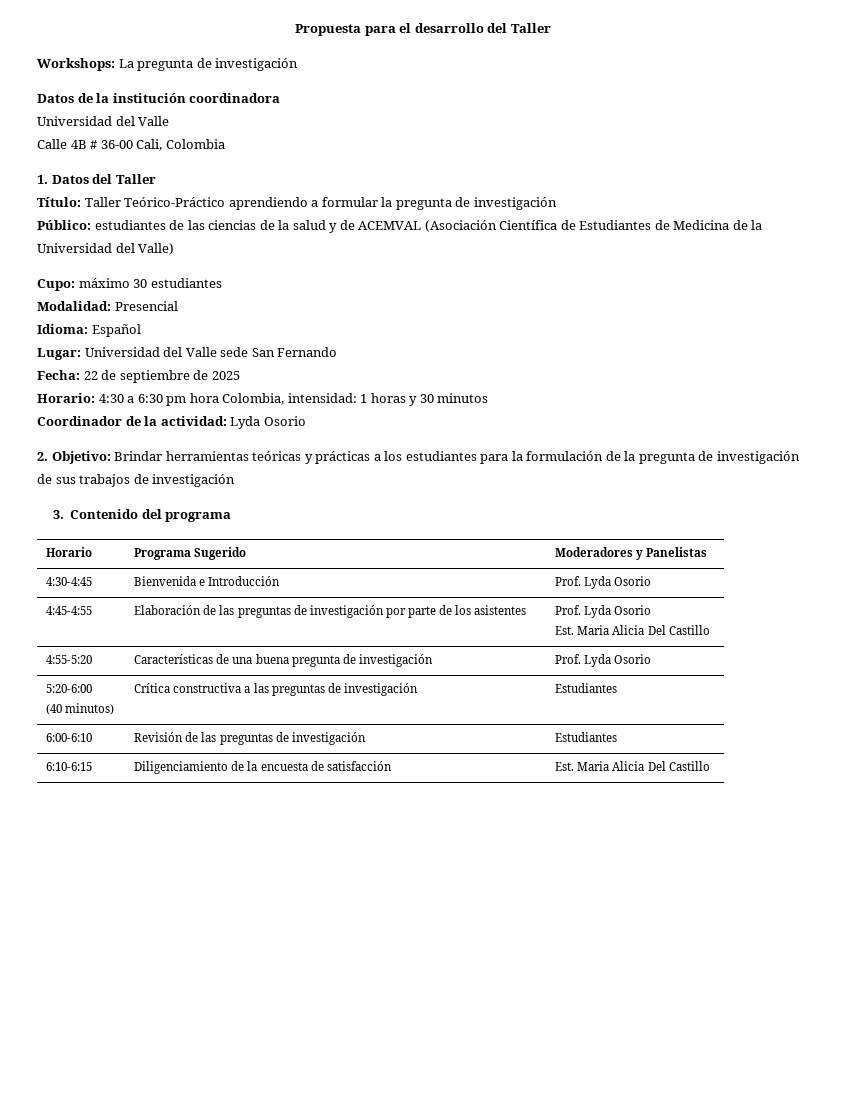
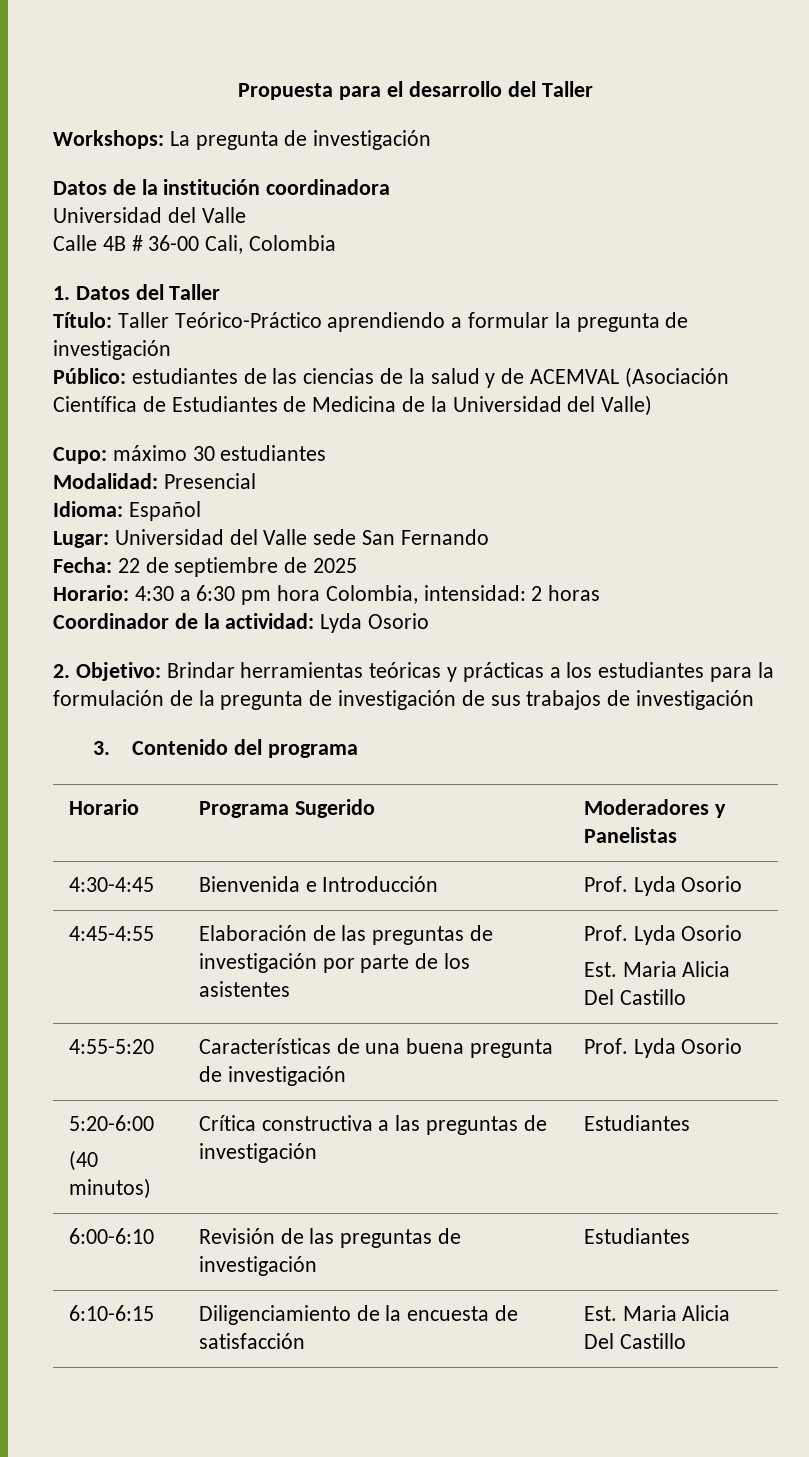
- Horario: 4:30 a 6:30 pm hora Colombia, intensidad: 1 horas y 30 minutos
+ Horario: 4:30 a 6:30 pm hora Colombia, intensidad: 2 horas

